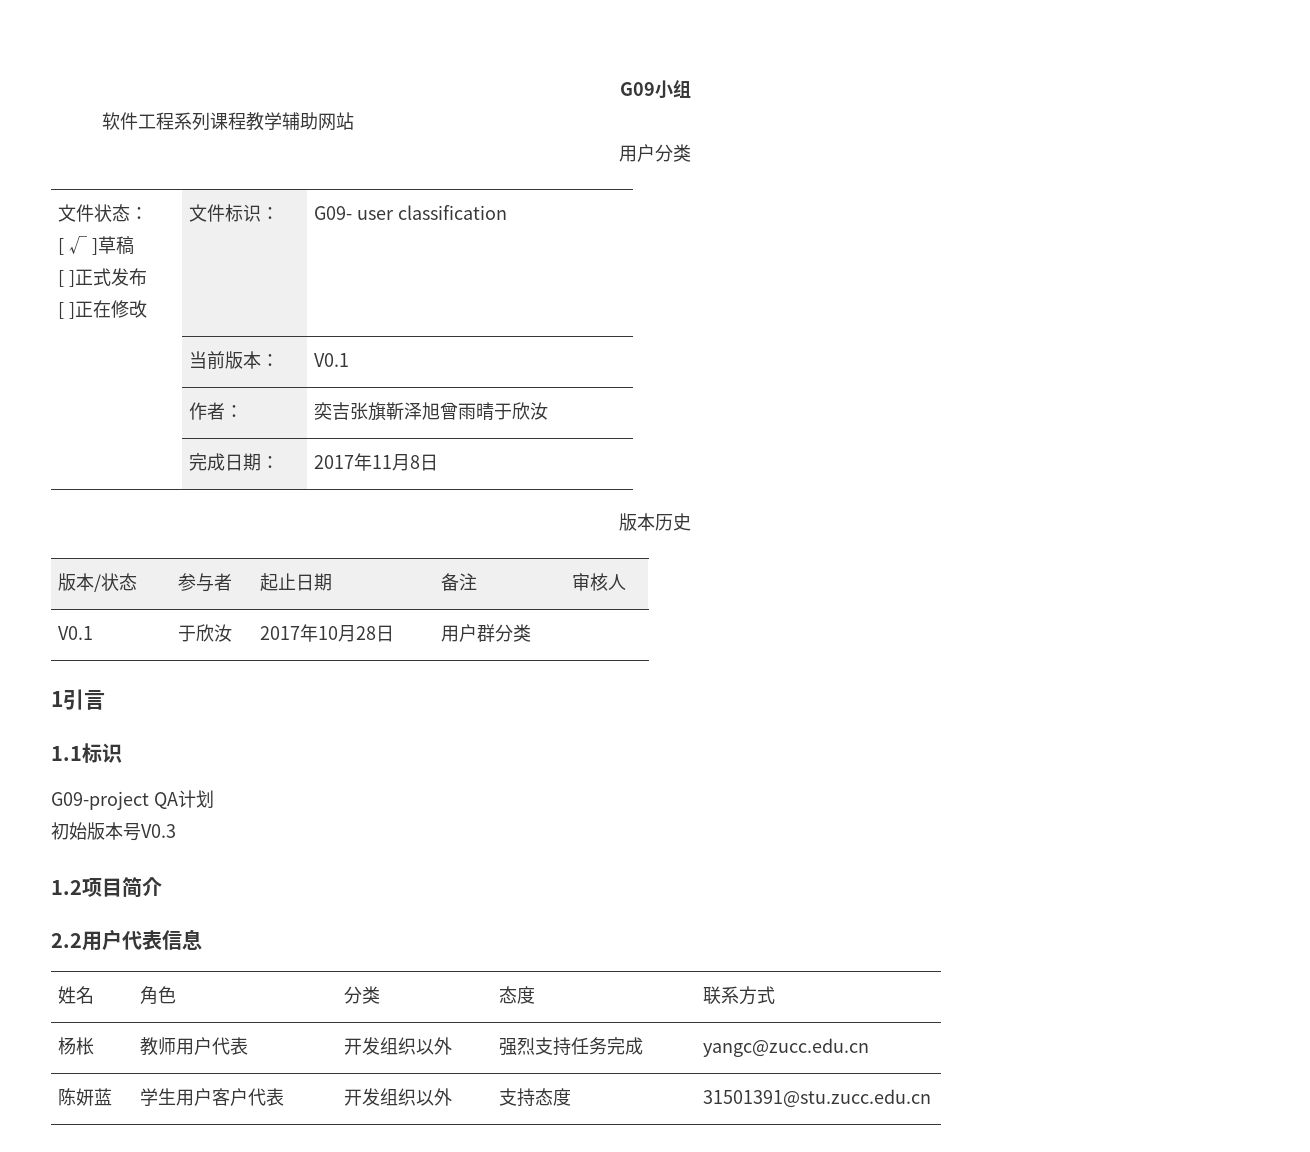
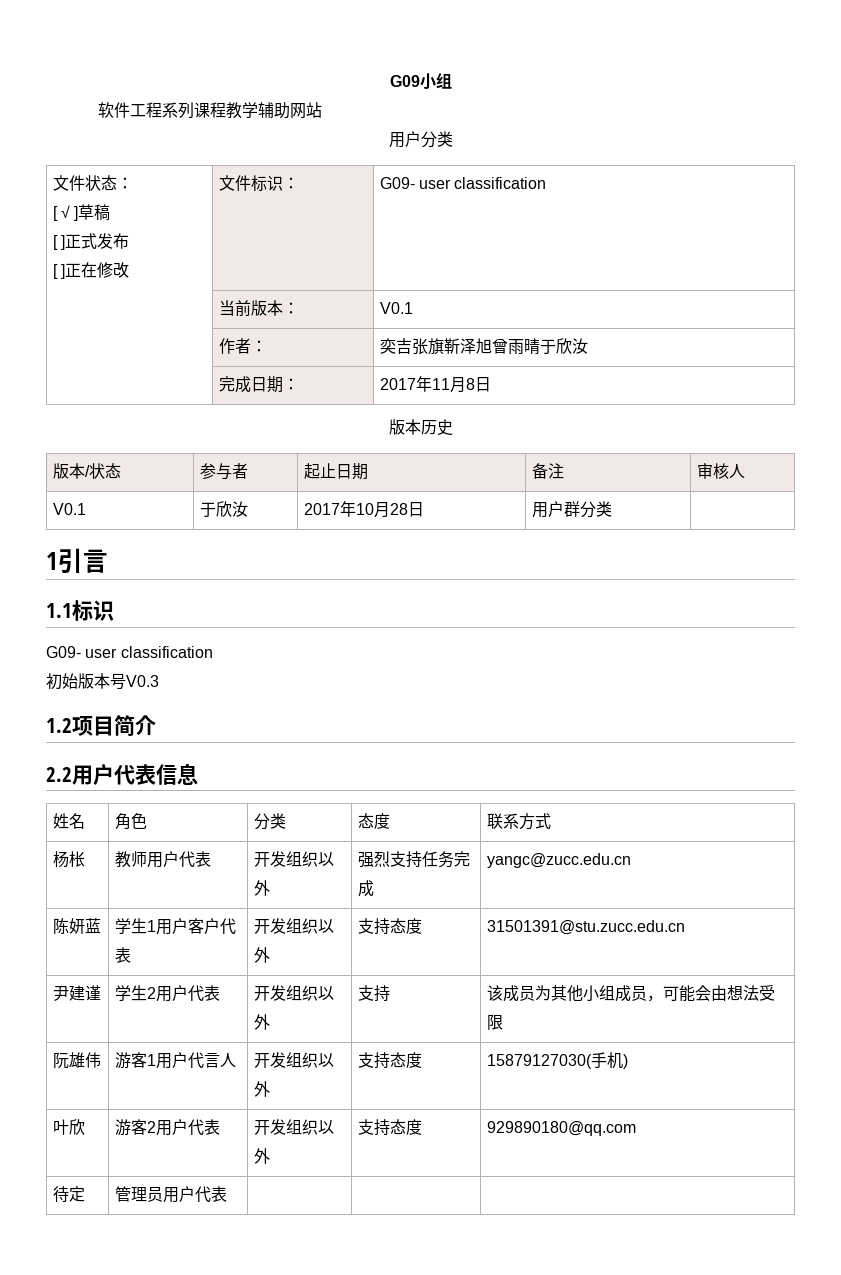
  1.1标识
- G09-project QA计划
+ G09- user classification
- 陈妍蓝 | 学生用户客户代表 | 开发组织以外 | 支持态度 | 31501391@stu.zucc.edu.cn
+ 陈妍蓝 | 学生1用户客户代表 | 开发组织以外 | 支持态度 | 31501391@stu.zucc.edu.cn
+ 尹建谨 | 学生2用户代表 | 开发组织以外 | 支持 | 该成员为其他小组成员，可能会由想法受限
+ 阮雄伟 | 游客1用户代言人 | 开发组织以外 | 支持态度 | 15879127030(手机)
+ 叶欣 | 游客2用户代表 | 开发组织以外 | 支持态度 | 929890180@qq.com
+ 待定 | 管理员用户代表 | | |

